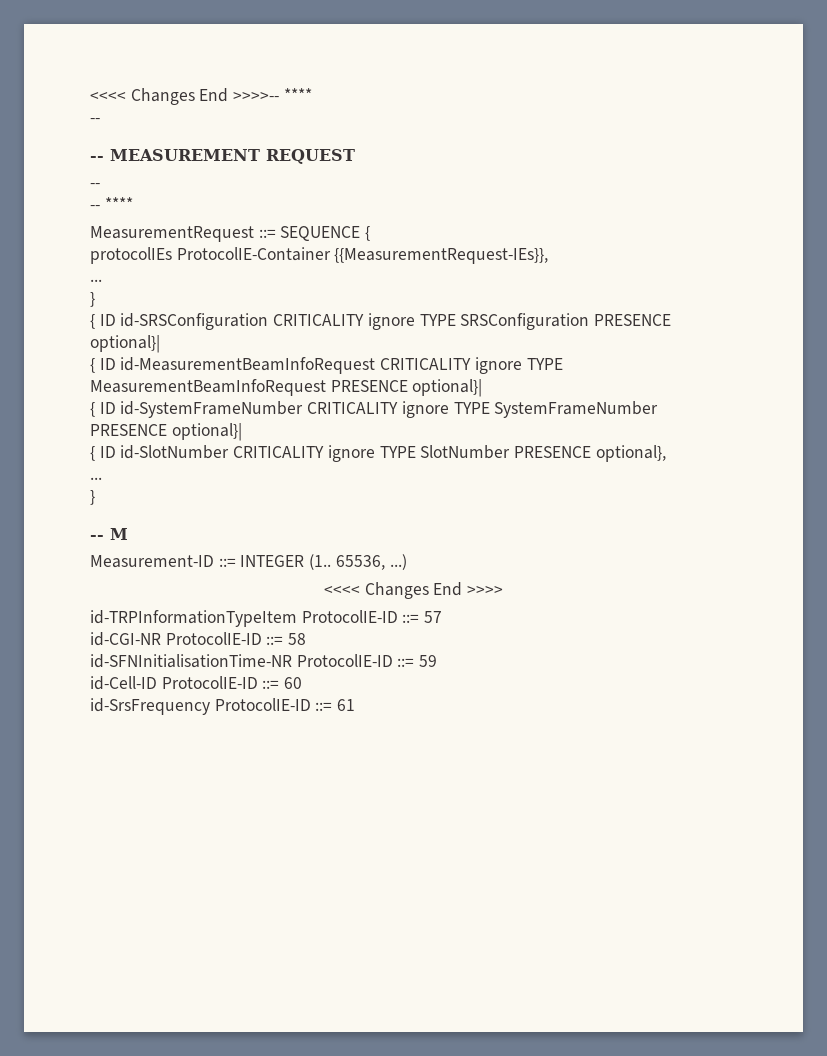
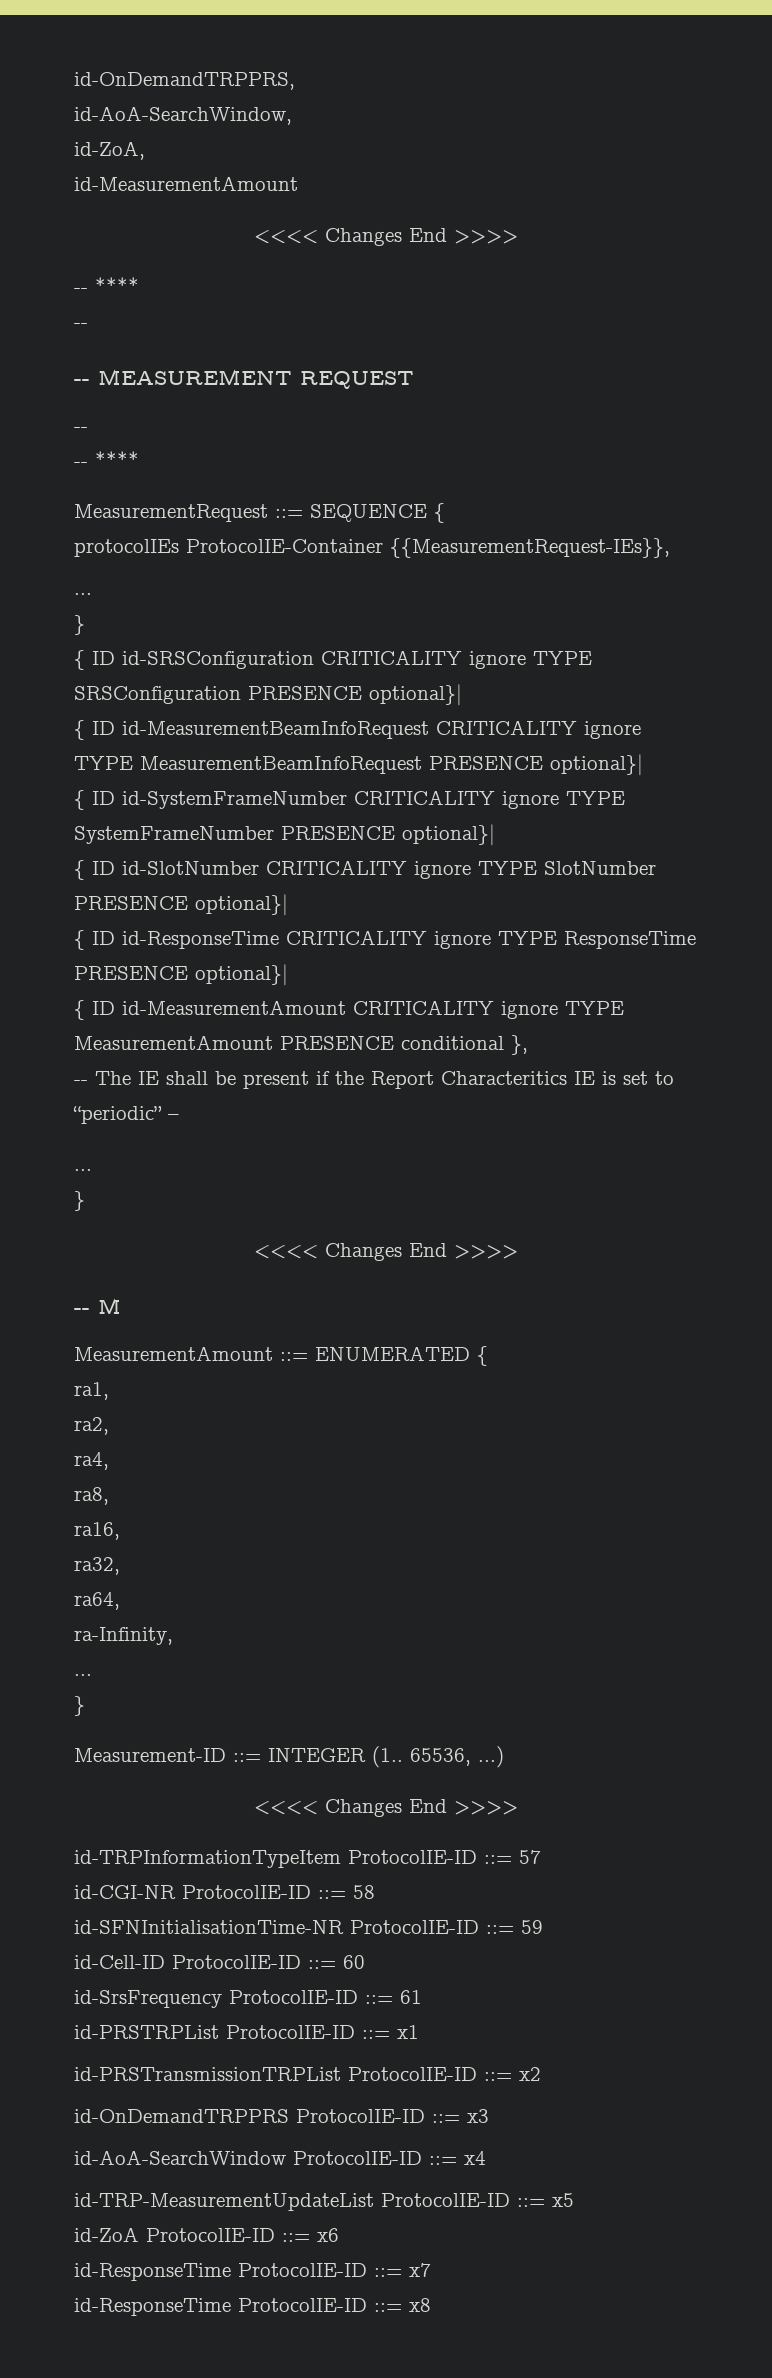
- <<<< Changes End >>>>-- ****
+ id-OnDemandTRPPRS,
+ id-AoA-SearchWindow,
+ id-ZoA,
+ id-MeasurementAmount
+ <<<< Changes End >>>>
+ -- ****
- { ID id-SlotNumber CRITICALITY ignore TYPE SlotNumber PRESENCE optional},
+ { ID id-SlotNumber CRITICALITY ignore TYPE SlotNumber PRESENCE optional}|
+ { ID id-ResponseTime CRITICALITY ignore TYPE ResponseTime PRESENCE optional}|
+ { ID id-MeasurementAmount CRITICALITY ignore TYPE MeasurementAmount PRESENCE conditional },
+ -- The IE shall be present if the Report Characteritics IE is set to “periodic” –
  ...
  }
+ <<<< Changes End >>>>
  -- M
+ MeasurementAmount ::= ENUMERATED {
+ ra1,
+ ra2,
+ ra4,
+ ra8,
+ ra16,
+ ra32,
+ ra64,
+ ra-Infinity,
+ ...
+ }
+ id-PRSTRPList ProtocolIE-ID ::= x1
+ id-PRSTransmissionTRPList ProtocolIE-ID ::= x2
+ id-OnDemandTRPPRS ProtocolIE-ID ::= x3
+ id-AoA-SearchWindow ProtocolIE-ID ::= x4
+ id-TRP-MeasurementUpdateList ProtocolIE-ID ::= x5
+ id-ZoA ProtocolIE-ID ::= x6
+ id-ResponseTime ProtocolIE-ID ::= x7
+ id-ResponseTime ProtocolIE-ID ::= x8

